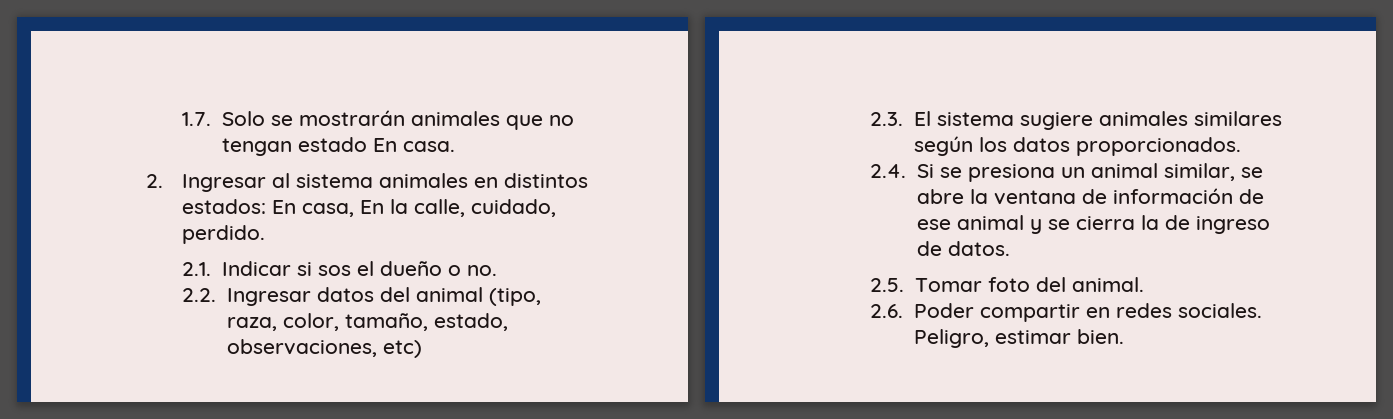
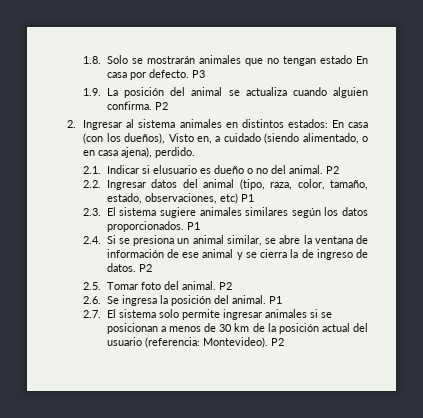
- 1.7. Solo se mostrarán animales que no tengan estado En casa.
+ 1.8. Solo se mostrarán animales que no tengan estado En casa por defecto. P3
+ 1.9. La posición del animal se actualiza cuando alguien confirma. P2
- 2. Ingresar al sistema animales en distintos estados: En casa, En la calle, cuidado, perdido.
- 2.1. Indicar si sos el dueño o no.
+ 2. Ingresar al sistema animales en distintos estados: En casa (con los dueños), Visto en, a cuidado (siendo alimentado, o en casa ajena), perdido.
+ 2.1. Indicar si elusuario es dueño o no del animal. P2
- 2.2. Ingresar datos del animal (tipo, raza, color, tamaño, estado, observaciones, etc)
+ 2.2. Ingresar datos del animal (tipo, raza, color, tamaño, estado, observaciones, etc) P1
- 2.3. El sistema sugiere animales similares según los datos proporcionados.
+ 2.3. El sistema sugiere animales similares según los datos proporcionados. P1
- 2.4. Si se presiona un animal similar, se abre la ventana de información de ese animal y se cierra la de ingreso de datos.
+ 2.4. Si se presiona un animal similar, se abre la ventana de información de ese animal y se cierra la de ingreso de datos. P2
- 2.5. Tomar foto del animal.
+ 2.5. Tomar foto del animal. P2
- 2.6. Poder compartir en redes sociales. Peligro, estimar bien.
+ 2.6. Se ingresa la posición del animal. P1
+ 2.7. El sistema solo permite ingresar animales si se posicionan a menos de 30 km de la posición actual del usuario (referencia: Montevideo). P2

